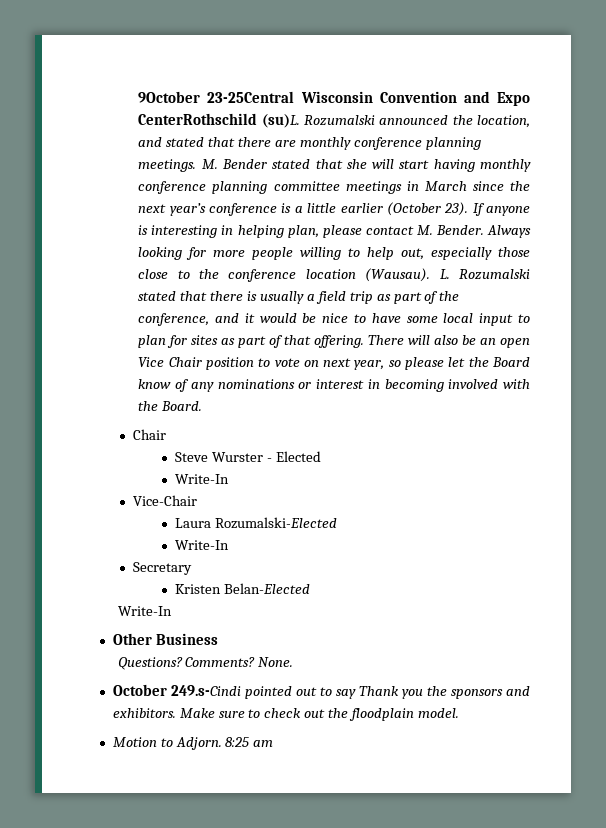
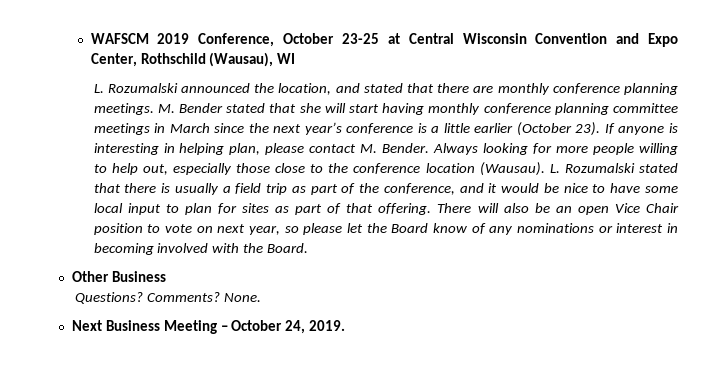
- 9October 23-25Central Wisconsin Convention and Expo CenterRothschild (su)L. Rozumalski announced the location, and stated that there are monthly conference planning meetings.
+ WAFSCM 2019 Conference, October 23-25 at Central Wisconsin Convention and Expo Center, Rothschild (Wausau), WI
+ L. Rozumalski announced the location, and stated that there are monthly conference planning meetings.
  There will also be an open Vice Chair position to vote on next year, so please let the Board know of any nominations or interest in becoming involved with the Board.
- Chair
- Steve Wurster - Elected
- Write-In
- Vice-Chair
- Laura Rozumalski-Elected
- Write-In
- Secretary
- Kristen Belan-Elected
- Write-In
- October 249.s-Cindi pointed out to say Thank you the sponsors and exhibitors. Make sure to check out the floodplain model.
- Motion to Adjorn. 8:25 am
+ Next Business Meeting – October 24, 2019.

